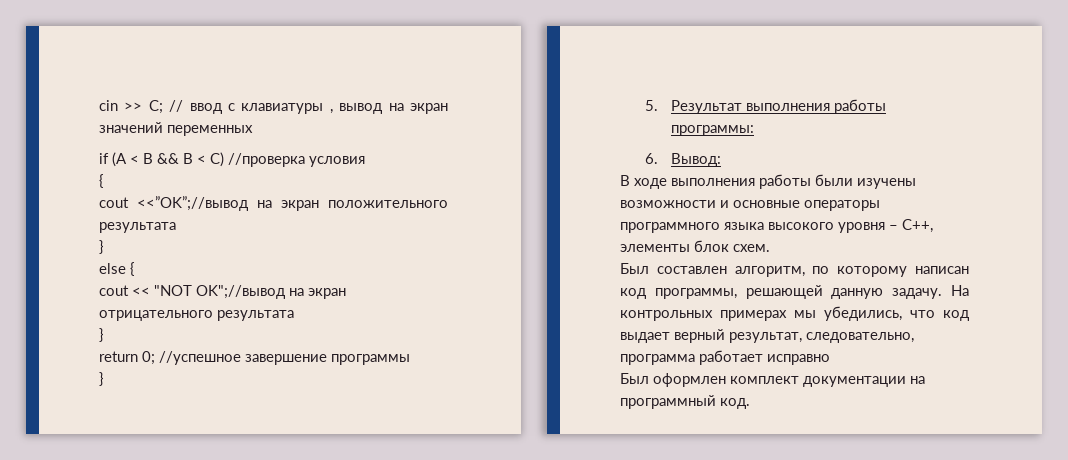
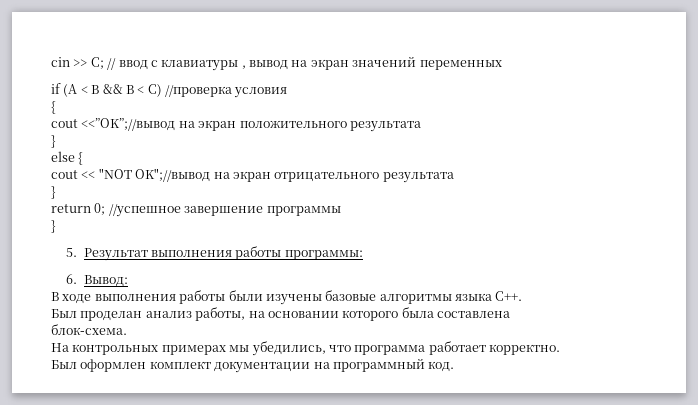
- В ходе выполнения работы были изучены возможности и основные операторы программного языка высокого уровня – C++, элементы блок схем.
- Был составлен алгоритм, по которому написан код программы, решающей данную задачу. На контрольных примерах мы убедились, что код выдает верный результат, следовательно, программа работает исправно
+ В ходе выполнения работы были изучены базовые алгоритмы языка C++.
+ Был проделан анализ работы, на основании которого была составлена
+ блок-схема.
+ На контрольных примерах мы убедились, что программа работает корректно.

